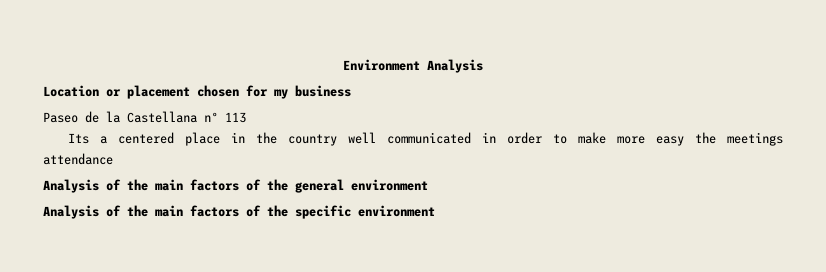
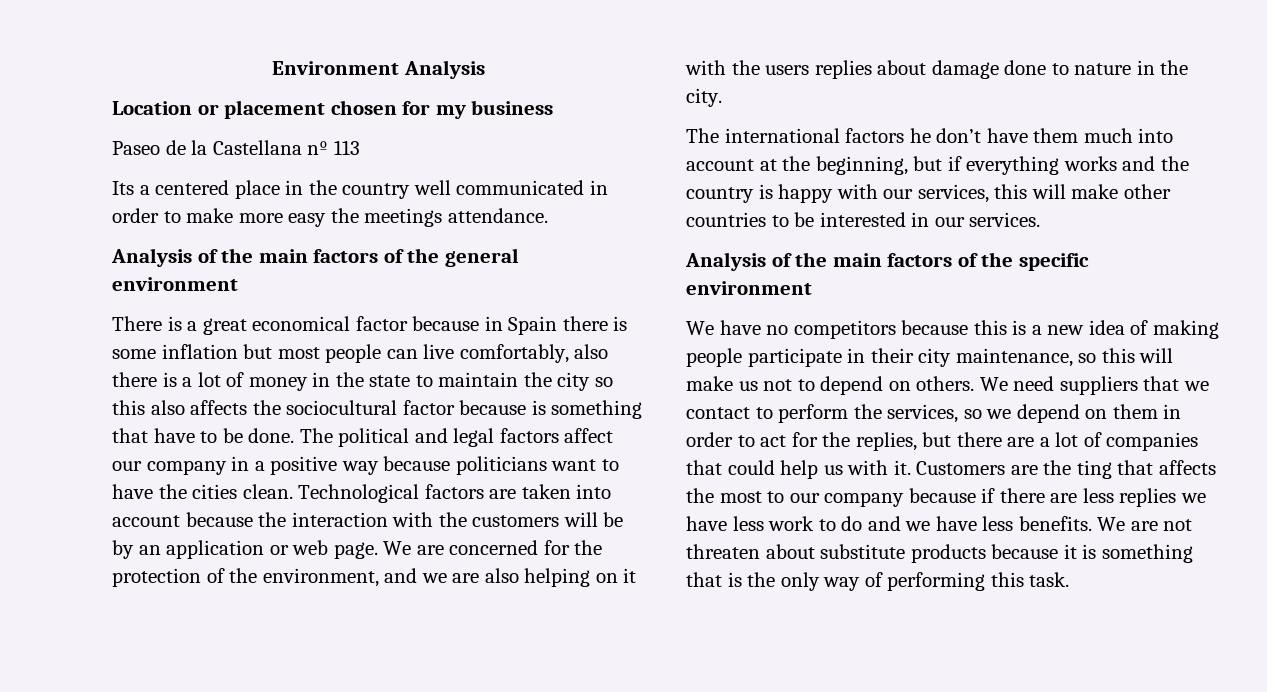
- Its a centered place in the country well communicated in order to make more easy the meetings attendance
+ Its a centered place in the country well communicated in order to make more easy the meetings attendance.
+ There is a great economical factor because in Spain there is some inflation but most people can live comfortably, also there is a lot of money in the state to maintain the city so this also affects the sociocultural factor because is something that have to be done. The political and legal factors affect our company in a positive way because politicians want to have the cities clean. Technological factors are taken into account because the interaction with the customers will be by an application or web page. We are concerned for the protection of the environment, and we are also helping on it with the users replies about damage done to nature in the city.
+ The international factors he don’t have them much into account at the beginning, but if everything works and the country is happy with our services, this will make other countries to be interested in our services.
+ We have no competitors because this is a new idea of making people participate in their city maintenance, so this will make us not to depend on others. We need suppliers that we contact to perform the services, so we depend on them in order to act for the replies, but there are a lot of companies that could help us with it. Customers are the ting that affects the most to our company because if there are less replies we have less work to do and we have less benefits. We are not threaten about substitute products because it is something that is the only way of performing this task.

